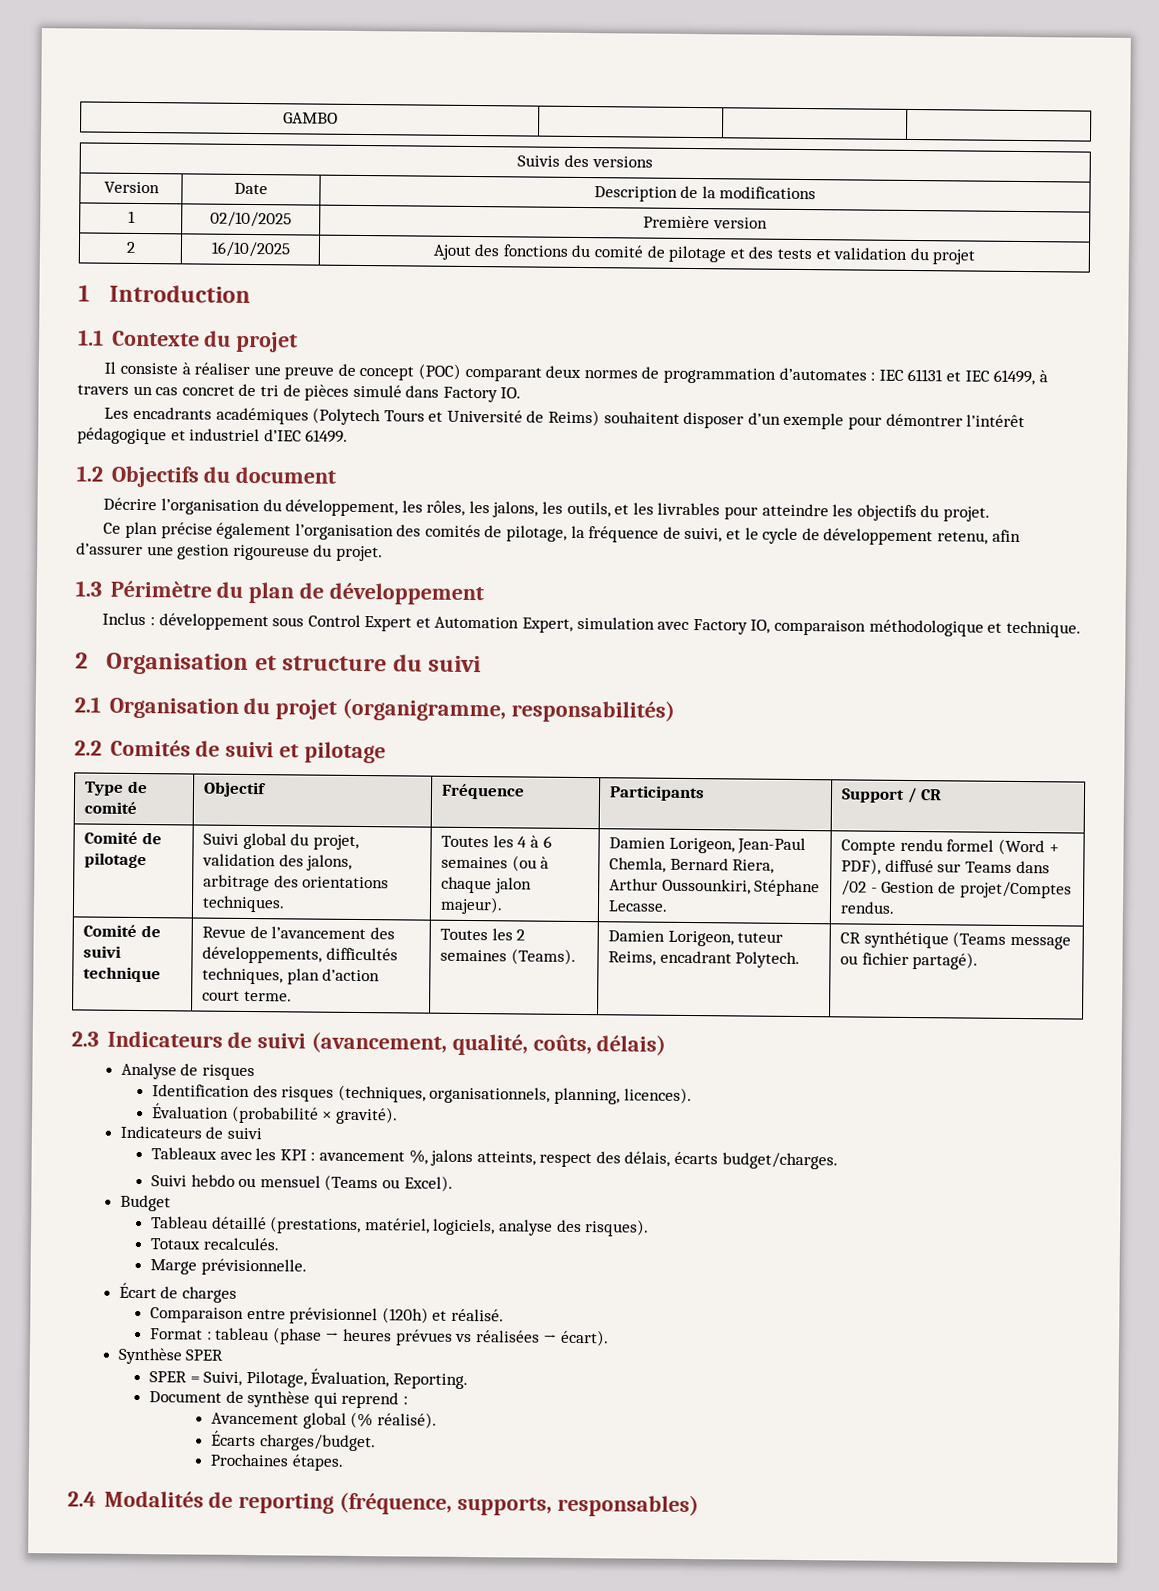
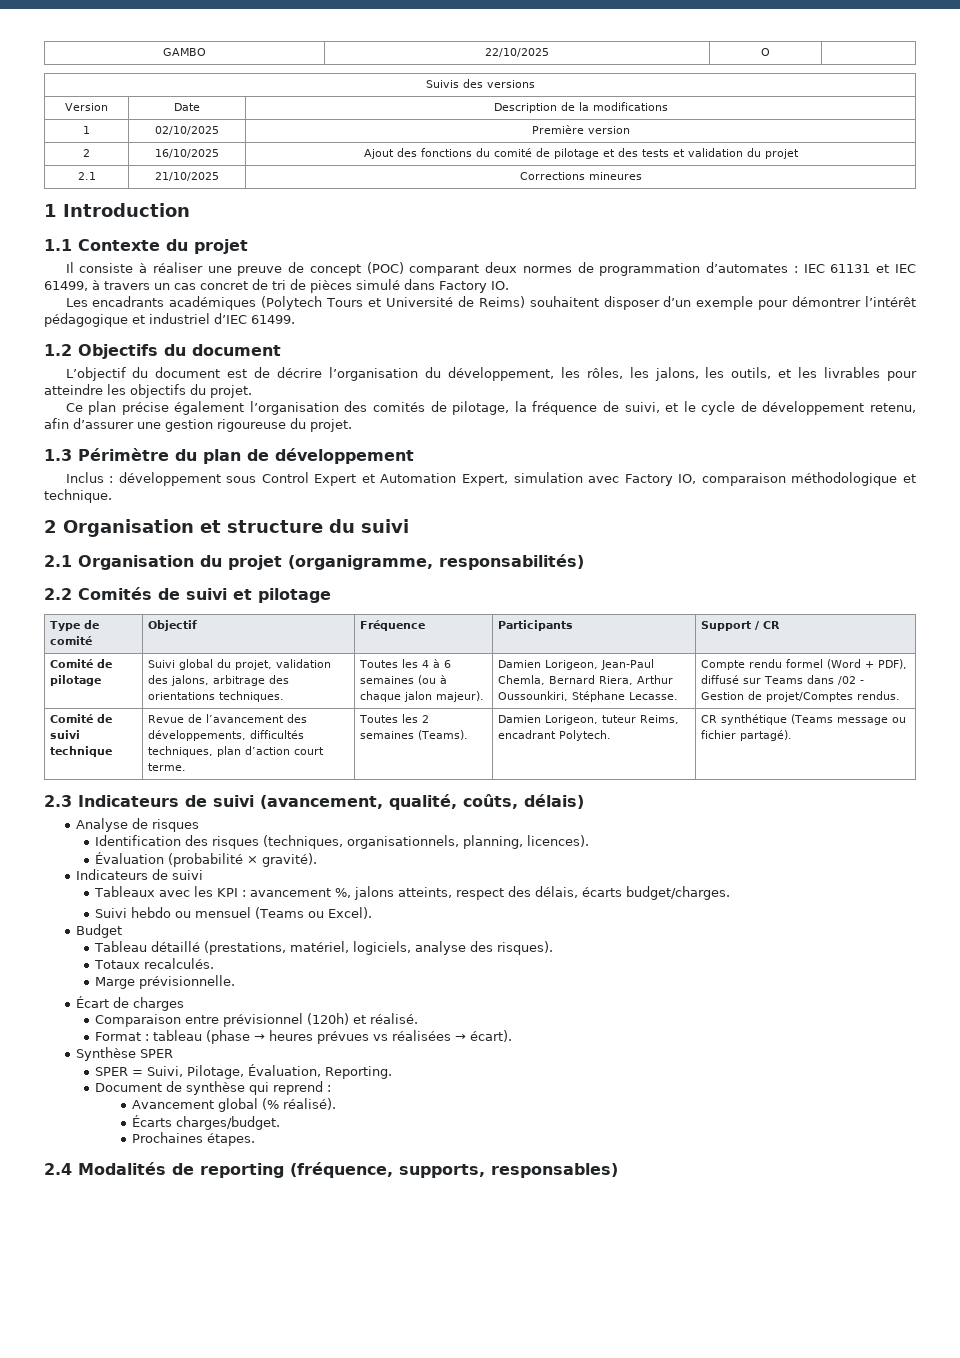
- GAMBO | | |
+ GAMBO | 22/10/2025 | O |
+ 2.1 | 21/10/2025 | Corrections mineures
- Décrire l’organisation du développement, les rôles, les jalons, les outils, et les livrables pour atteindre les objectifs du projet.
+ L’objectif du document est de décrire l’organisation du développement, les rôles, les jalons, les outils, et les livrables pour atteindre les objectifs du projet.

